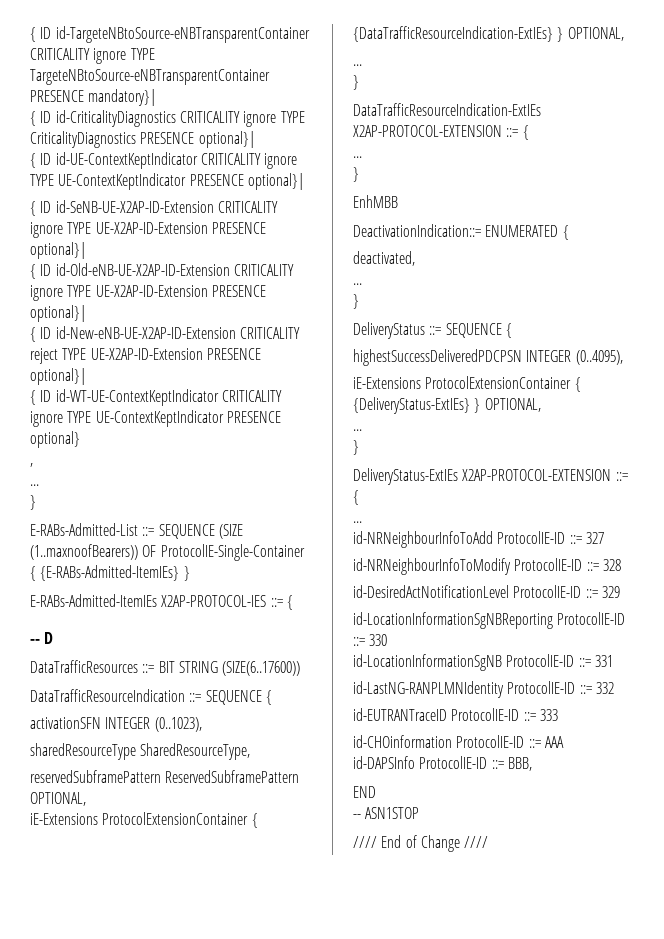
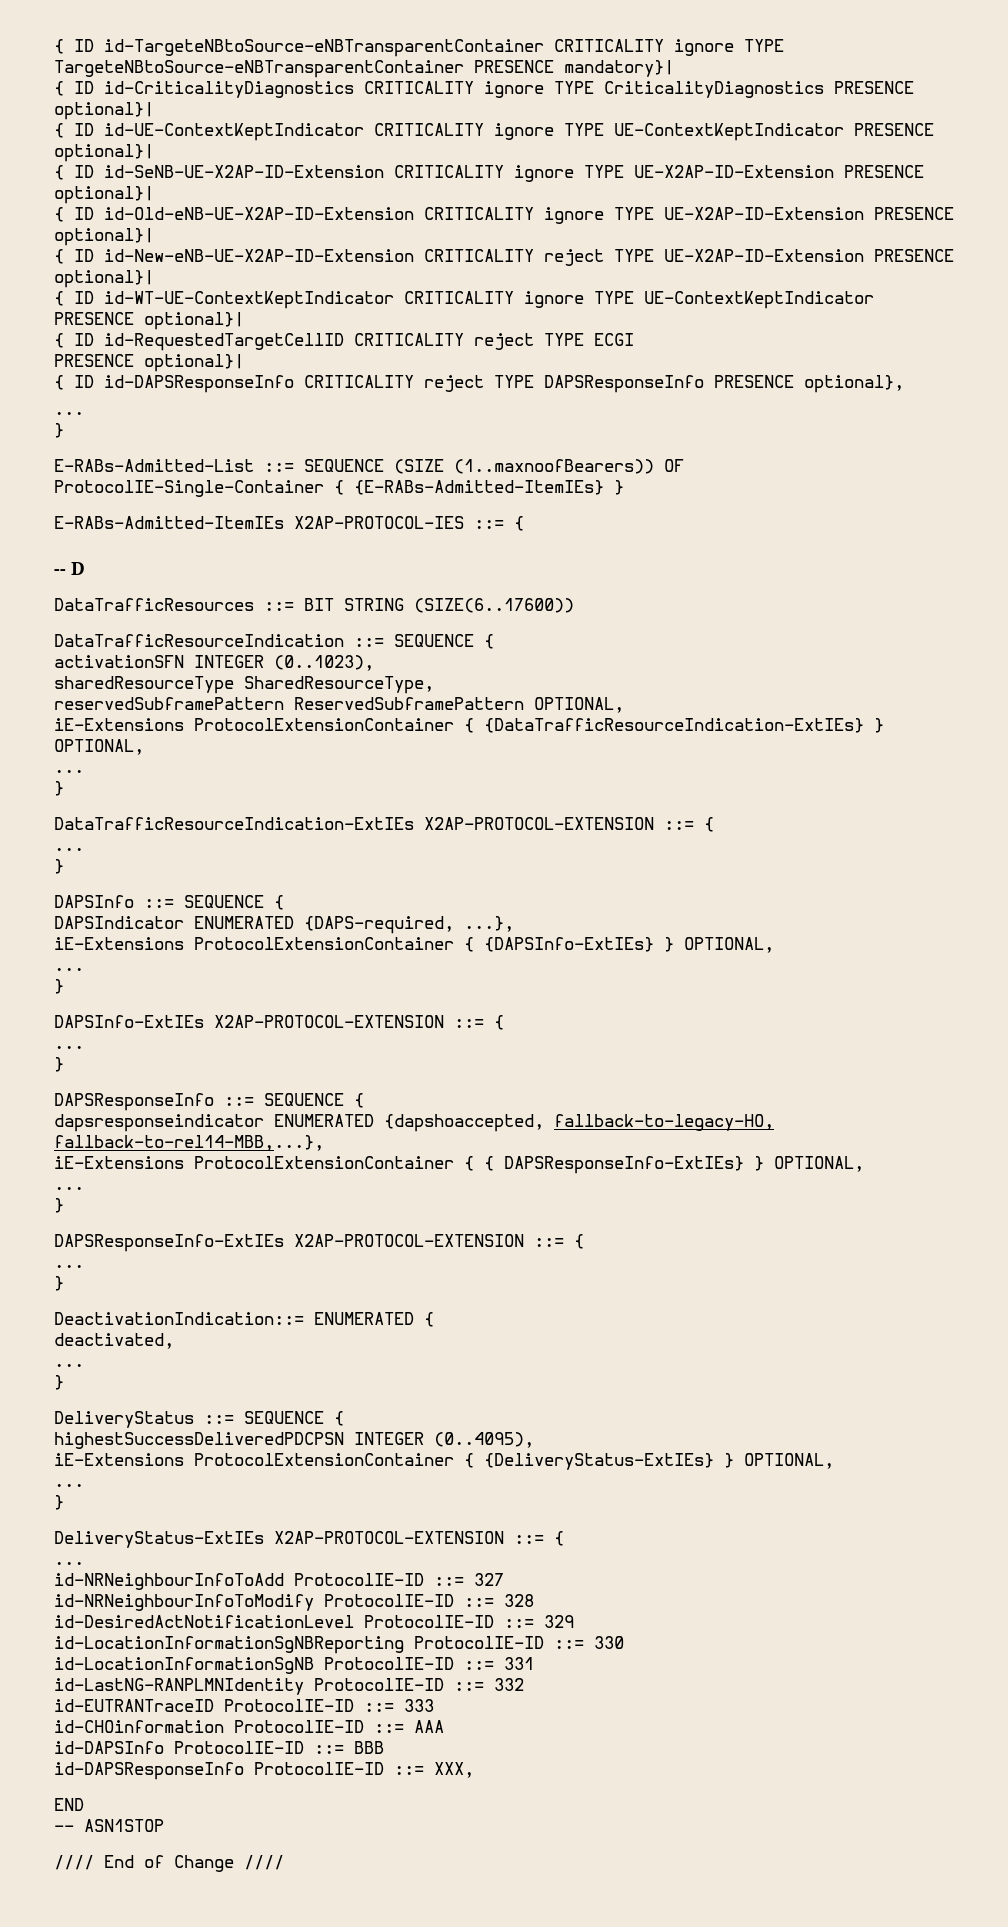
- { ID id-WT-UE-ContextKeptIndicator CRITICALITY ignore TYPE UE-ContextKeptIndicator PRESENCE optional}
- ,
+ { ID id-WT-UE-ContextKeptIndicator CRITICALITY ignore TYPE UE-ContextKeptIndicator PRESENCE optional}|
+ { ID id-RequestedTargetCellID CRITICALITY reject TYPE ECGI
+ PRESENCE optional}|
+ { ID id-DAPSResponseInfo CRITICALITY reject TYPE DAPSResponseInfo PRESENCE optional},
- EnhMBB
+ DAPSInfo ::= SEQUENCE {
+ DAPSIndicator ENUMERATED {DAPS-required, ...},
+ iE-Extensions ProtocolExtensionContainer { {DAPSInfo-ExtIEs} } OPTIONAL,
+ ...
+ }
+ DAPSInfo-ExtIEs X2AP-PROTOCOL-EXTENSION ::= {
+ ...
+ }
+ DAPSResponseInfo ::= SEQUENCE {
+ dapsresponseindicator ENUMERATED {dapshoaccepted, fallback-to-legacy-HO, fallback-to-rel14-MBB,...},
+ iE-Extensions ProtocolExtensionContainer { { DAPSResponseInfo-ExtIEs} } OPTIONAL,
+ ...
+ }
+ DAPSResponseInfo-ExtIEs X2AP-PROTOCOL-EXTENSION ::= {
+ ...
+ }
- id-DAPSInfo ProtocolIE-ID ::= BBB,
+ id-DAPSInfo ProtocolIE-ID ::= BBB
+ id-DAPSResponseInfo ProtocolIE-ID ::= XXX,

